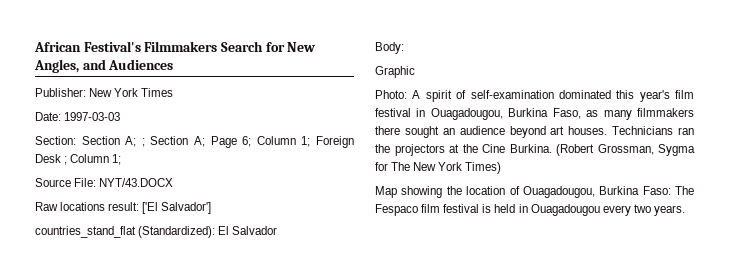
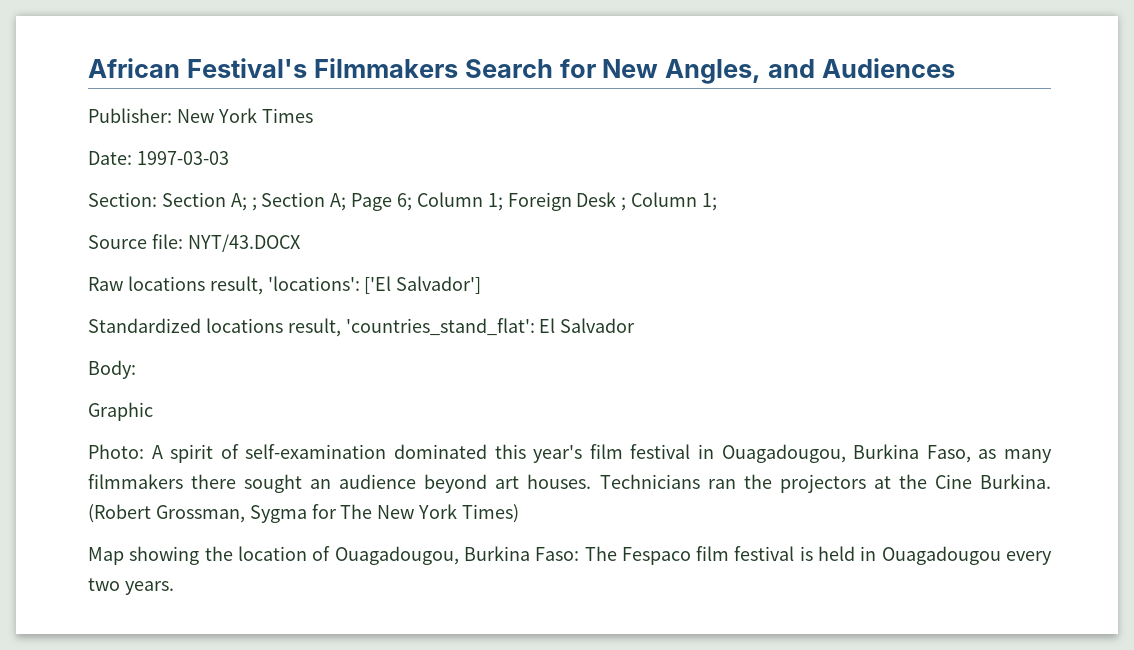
- Source File: NYT/43.DOCX
+ Source file: NYT/43.DOCX
- Raw locations result: ['El Salvador']
+ Raw locations result, 'locations': ['El Salvador']
- countries_stand_flat (Standardized): El Salvador
+ Standardized locations result, 'countries_stand_flat': El Salvador

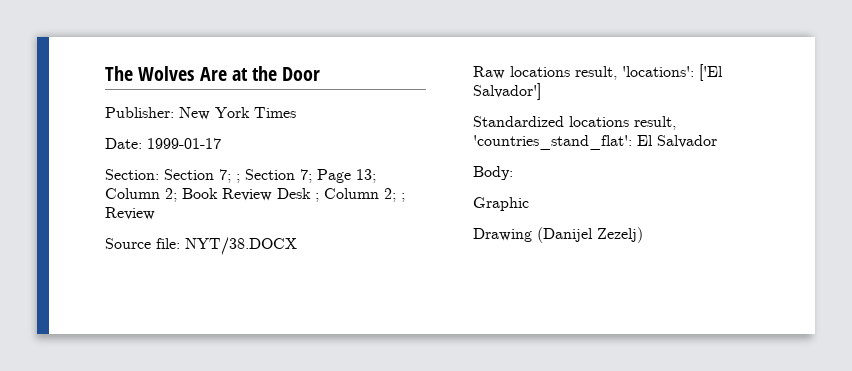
- African Festival's Filmmakers Search for New Angles, and Audiences
+ The Wolves Are at the Door
- Date: 1997-03-03
+ Date: 1999-01-17
- Section: Section A; ; Section A; Page 6; Column 1; Foreign Desk ; Column 1;
+ Section: Section 7; ; Section 7; Page 13; Column 2; Book Review Desk ; Column 2; ; Review
- Source file: NYT/43.DOCX
+ Source file: NYT/38.DOCX
- Photo: A spirit of self-examination dominated this year's film festival in Ouagadougou, Burkina Faso, as many filmmakers there sought an audience beyond art houses. Technicians ran the projectors at the Cine Burkina. (Robert Grossman, Sygma for The New York Times)
- Map showing the location of Ouagadougou, Burkina Faso: The Fespaco film festival is held in Ouagadougou every two years.
+ Drawing (Danijel Zezelj)

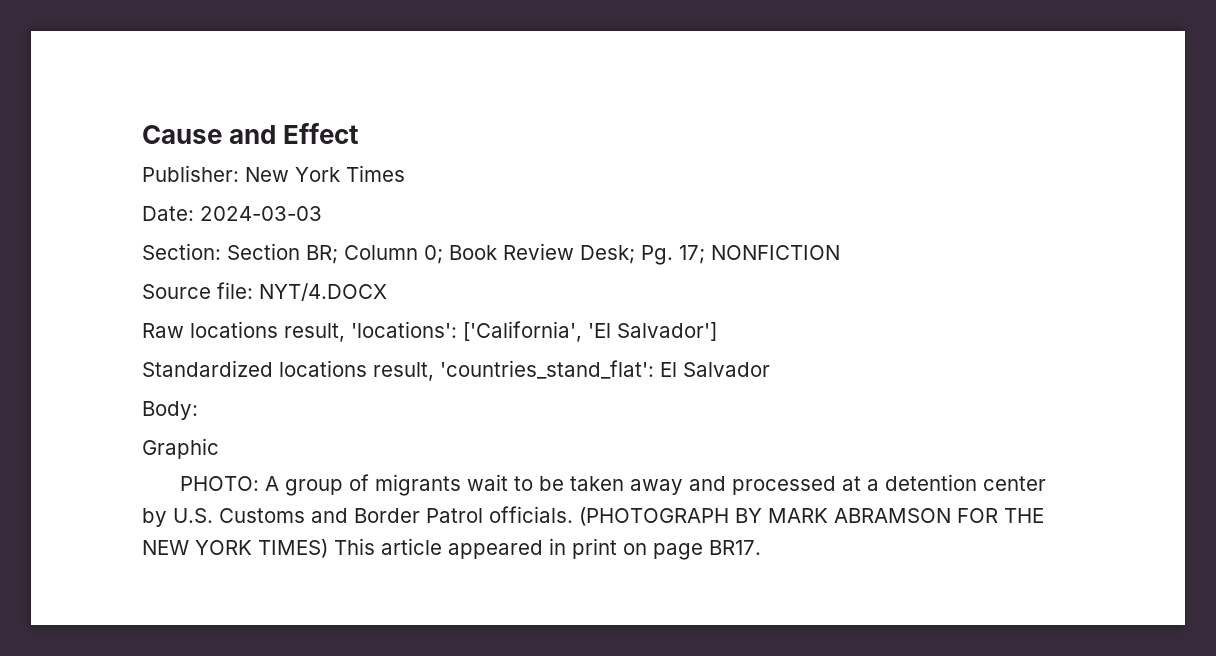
- The Wolves Are at the Door
+ Cause and Effect
- Date: 1999-01-17
+ Date: 2024-03-03
- Section: Section 7; ; Section 7; Page 13; Column 2; Book Review Desk ; Column 2; ; Review
+ Section: Section BR; Column 0; Book Review Desk; Pg. 17; NONFICTION
- Source file: NYT/38.DOCX
+ Source file: NYT/4.DOCX
- Raw locations result, 'locations': ['El Salvador']
+ Raw locations result, 'locations': ['California', 'El Salvador']
- Drawing (Danijel Zezelj)
+ PHOTO: A group of migrants wait to be taken away and processed at a detention center by U.S. Customs and Border Patrol officials. (PHOTOGRAPH BY MARK ABRAMSON FOR THE NEW YORK TIMES) This article appeared in print on page BR17.

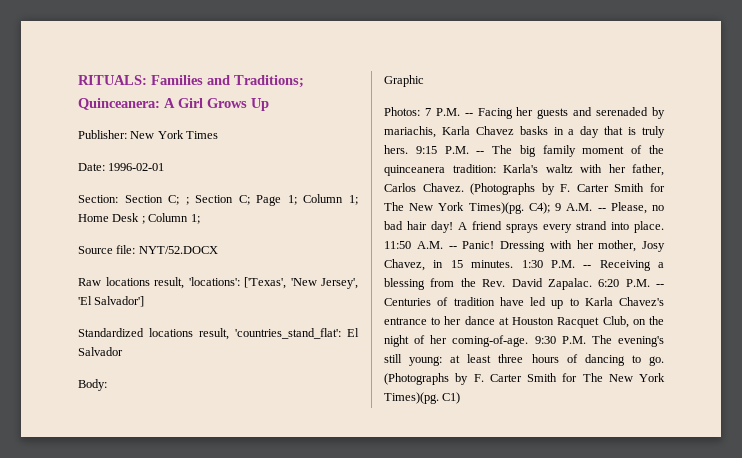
- Cause and Effect
+ RITUALS: Families and Traditions;
+ Quinceanera: A Girl Grows Up
- Date: 2024-03-03
+ Date: 1996-02-01
- Section: Section BR; Column 0; Book Review Desk; Pg. 17; NONFICTION
+ Section: Section C; ; Section C; Page 1; Column 1; Home Desk ; Column 1;
- Source file: NYT/4.DOCX
+ Source file: NYT/52.DOCX
- Raw locations result, 'locations': ['California', 'El Salvador']
+ Raw locations result, 'locations': ['Texas', 'New Jersey', 'El Salvador']
- PHOTO: A group of migrants wait to be taken away and processed at a detention center by U.S. Customs and Border Patrol officials. (PHOTOGRAPH BY MARK ABRAMSON FOR THE NEW YORK TIMES) This article appeared in print on page BR17.
+ Photos: 7 P.M. -- Facing her guests and serenaded by mariachis, Karla Chavez basks in a day that is truly hers. 9:15 P.M. -- The big family moment of the quinceanera tradition: Karla's waltz with her father, Carlos Chavez. (Photographs by F. Carter Smith for The New York Times)(pg. C4); 9 A.M. -- Please, no bad hair day! A friend sprays every strand into place. 11:50 A.M. -- Panic! Dressing with her mother, Josy Chavez, in 15 minutes. 1:30 P.M. -- Receiving a blessing from the Rev. David Zapalac. 6:20 P.M. -- Centuries of tradition have led up to Karla Chavez's entrance to her dance at Houston Racquet Club, on the night of her coming-of-age. 9:30 P.M. The evening's still young: at least three hours of dancing to go. (Photographs by F. Carter Smith for The New York Times)(pg. C1)

